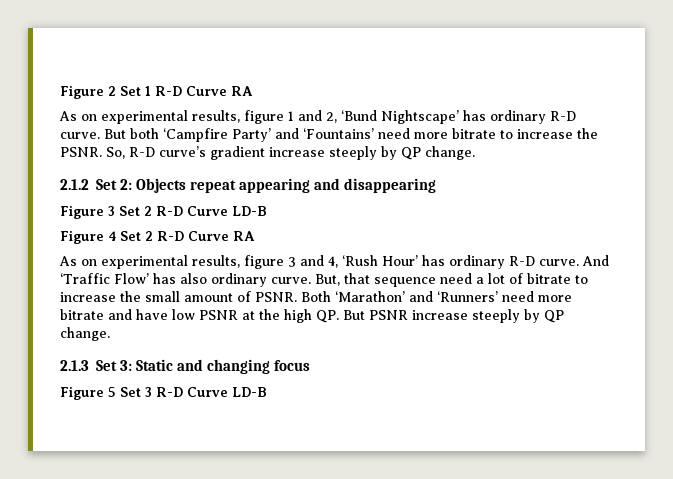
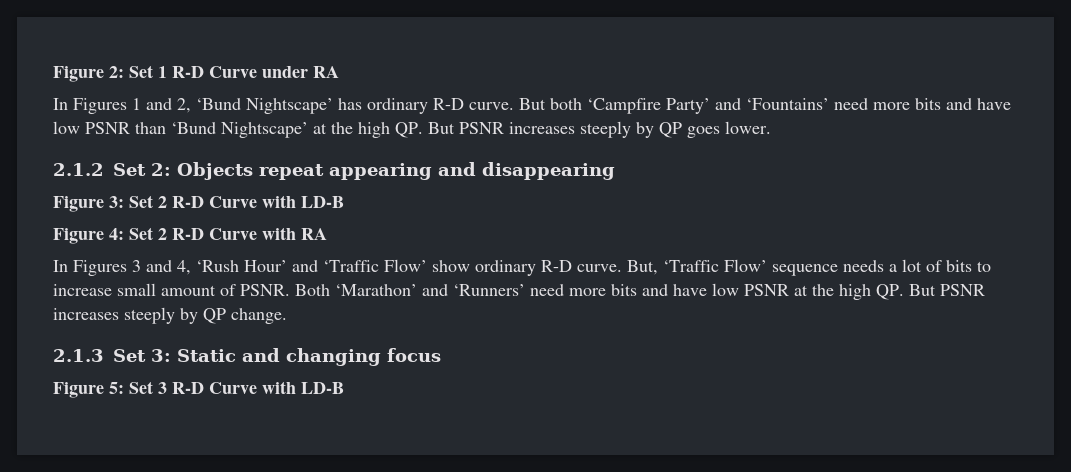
- Figure 2 Set 1 R-D Curve RA
- As on experimental results, figure 1 and 2, ‘Bund Nightscape’ has ordinary R-D curve.
+ Figure 2: Set 1 R-D Curve under RA
+ In Figures 1 and 2, ‘Bund Nightscape’ has ordinary R-D curve.
- But both ‘Campfire Party’ and ‘Fountains’ need more bitrate to increase the PSNR. So, R-D curve’s gradient increase steeply by QP change.
+ But both ‘Campfire Party’ and ‘Fountains’ need more bits and have low PSNR than ‘Bund Nightscape’ at the high QP. But PSNR increases steeply by QP goes lower.
- Figure 3 Set 2 R-D Curve LD-B
+ Figure 3: Set 2 R-D Curve with LD-B
- Figure 4 Set 2 R-D Curve RA
- As on experimental results, figure 3 and 4, ‘Rush Hour’ has ordinary R-D curve. And ‘Traffic Flow’ has also ordinary curve. But, that sequence need a lot of bitrate to increase the small amount of PSNR.
+ Figure 4: Set 2 R-D Curve with RA
+ In Figures 3 and 4, ‘Rush Hour’ and ‘Traffic Flow’ show ordinary R-D curve. But, ‘Traffic Flow’ sequence needs a lot of bits to increase small amount of PSNR.
- Both ‘Marathon’ and ‘Runners’ need more bitrate and have low PSNR at the high QP. But PSNR increase steeply by QP change.
+ Both ‘Marathon’ and ‘Runners’ need more bits and have low PSNR at the high QP. But PSNR increases steeply by QP change.
- Figure 5 Set 3 R-D Curve LD-B
+ Figure 5: Set 3 R-D Curve with LD-B

